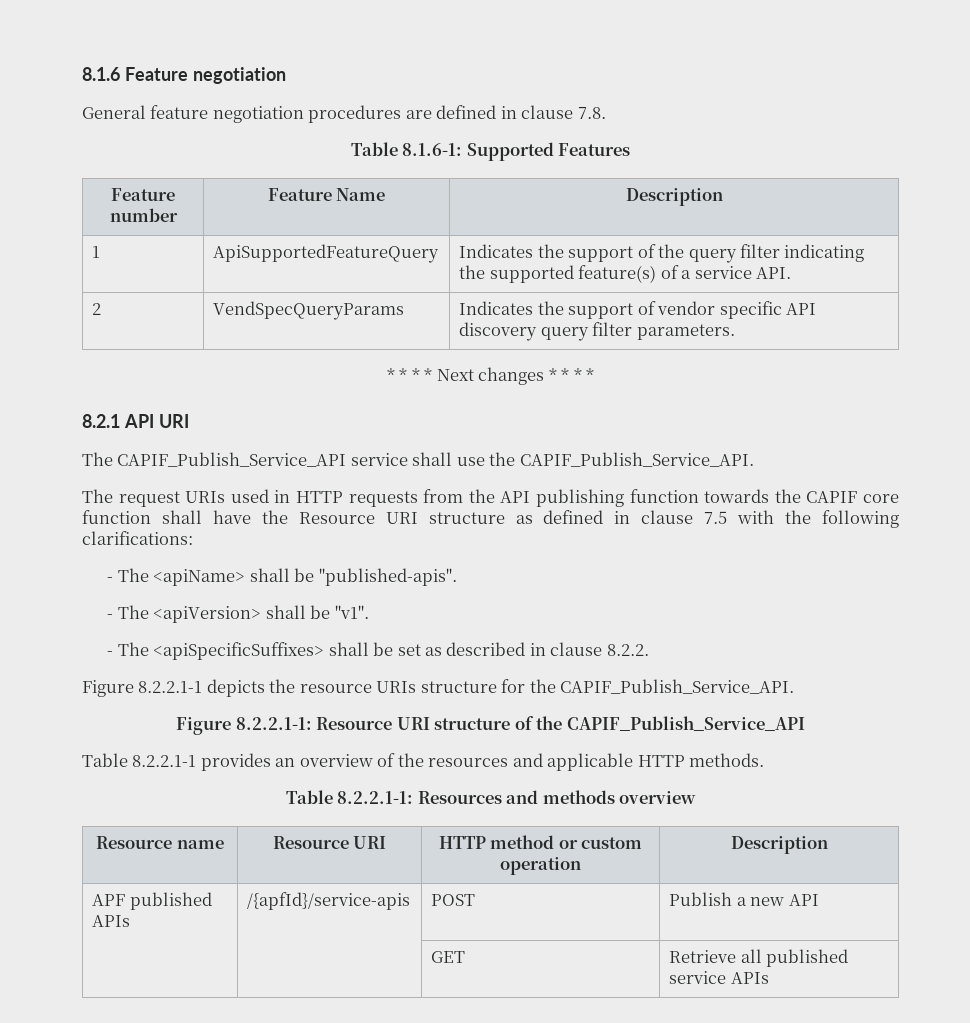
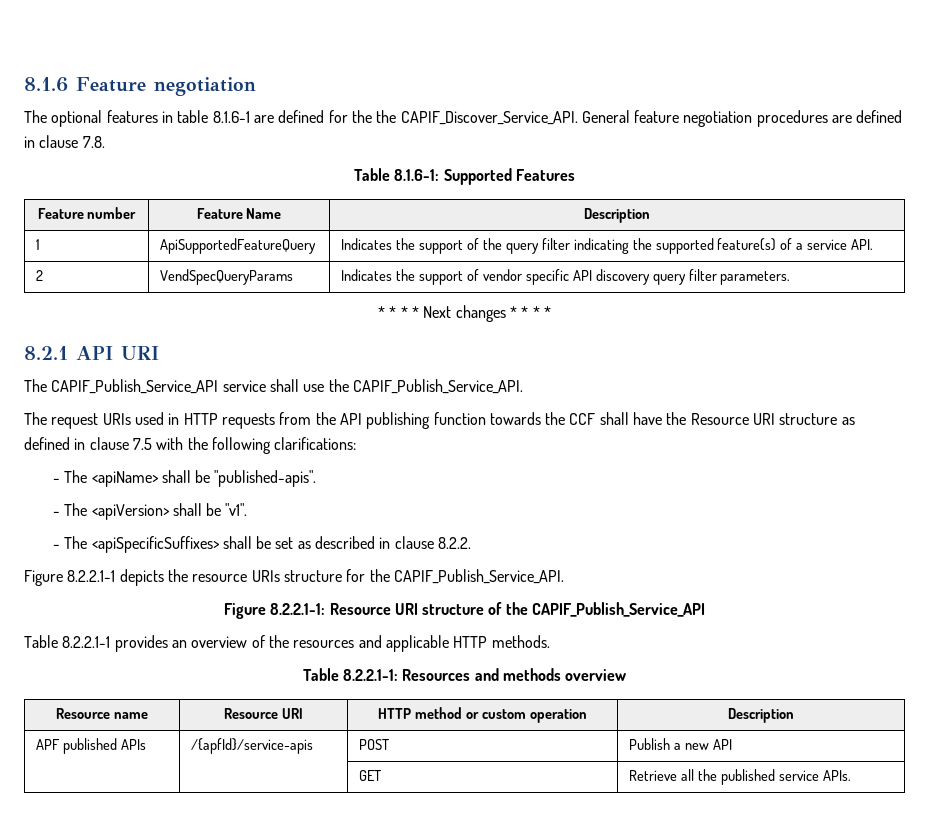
+ The optional features in table 8.1.6-1 are defined for the the CAPIF_Discover_Service_API.
- The request URIs used in HTTP requests from the API publishing function towards the CAPIF core function shall have the Resource URI structure as defined in clause 7.5 with the following clarifications:
+ The request URIs used in HTTP requests from the API publishing function towards the CCF shall have the Resource URI structure as defined in clause 7.5 with the following clarifications:
- | | GET | Retrieve all published service APIs
+ | | GET | Retrieve all the published service APIs.

